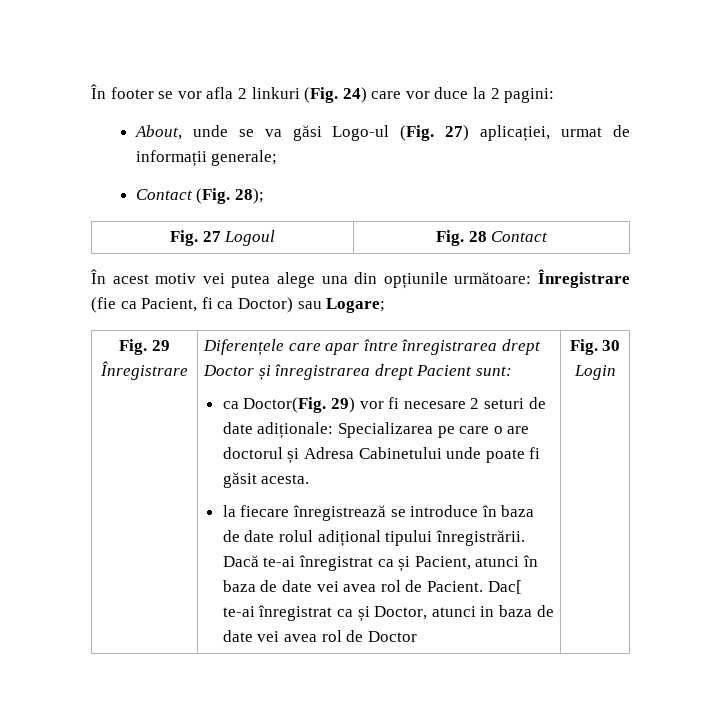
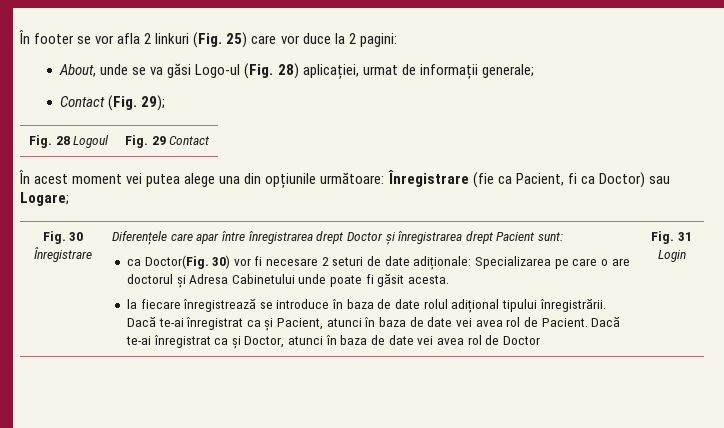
- În footer se vor afla 2 linkuri (Fig. 24) care vor duce la 2 pagini:
+ În footer se vor afla 2 linkuri (Fig. 25) care vor duce la 2 pagini:
- About, unde se va găsi Logo-ul (Fig. 27) aplicației, urmat de informații generale;
+ About, unde se va găsi Logo-ul (Fig. 28) aplicației, urmat de informații generale;
- Contact (Fig. 28);
- Fig. 27 Logoul | Fig. 28 Contact
+ Contact (Fig. 29);
+ Fig. 28 Logoul | Fig. 29 Contact
- În acest motiv vei putea alege una din opțiunile următoare: Înregistrare (fie ca Pacient, fi ca Doctor) sau Logare;
+ În acest moment vei putea alege una din opțiunile următoare: Înregistrare (fie ca Pacient, fi ca Doctor) sau Logare;
- Fig. 29 Înregistrare
+ Fig. 30 Înregistrare
- 29) vor fi necesare 2 seturi de date adiționale: Specializarea pe care o are doctorul și Adresa Cabinetului unde poate fi găsit acesta.
+ 30) vor fi necesare 2 seturi de date adiționale: Specializarea pe care o are doctorul și Adresa Cabinetului unde poate fi găsit acesta.
- Dac[ te-ai înregistrat ca și Doctor, atunci in baza de date vei avea rol de Doctor
+ Dacă te-ai înregistrat ca și Doctor, atunci în baza de date vei avea rol de Doctor
- Fig. 30 Login
+ Fig. 31 Login

